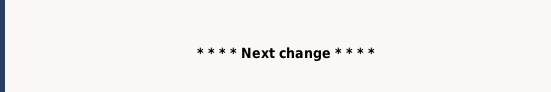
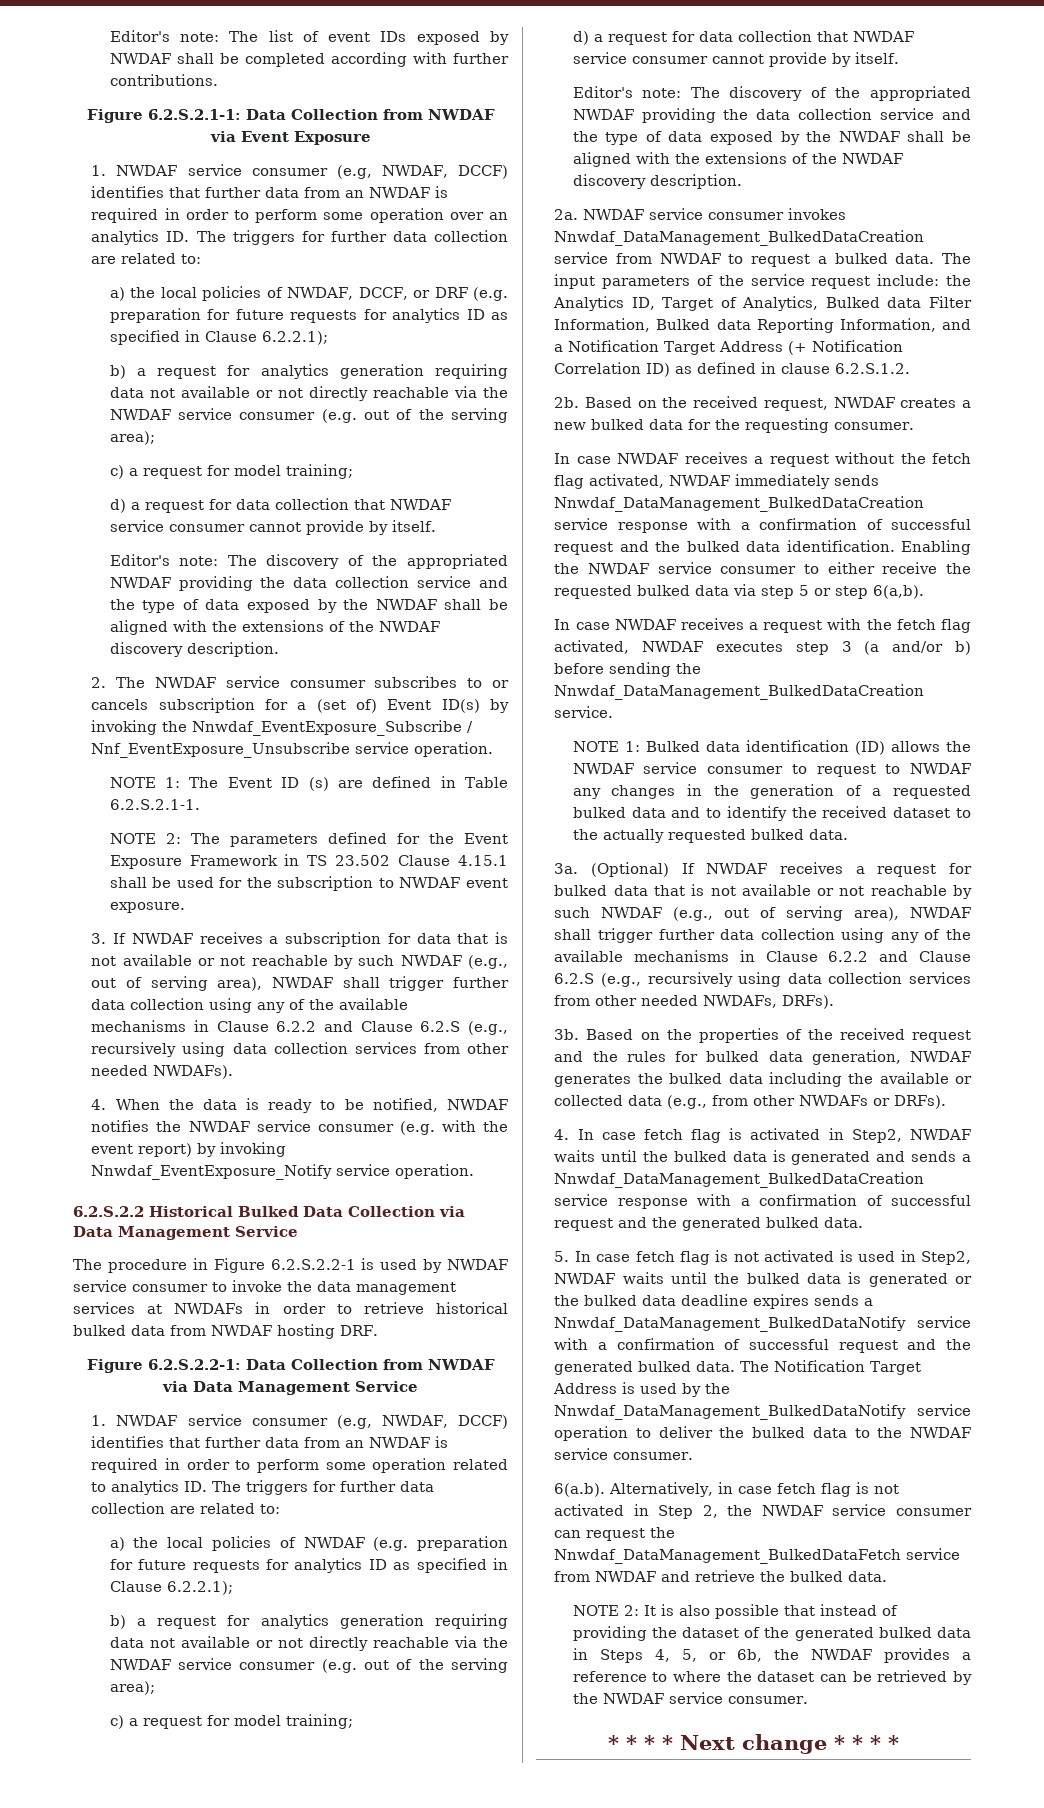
+ Editor's note: The list of event IDs exposed by NWDAF shall be completed according with further contributions.
+ Figure 6.2.S.2.1-1: Data Collection from NWDAF via Event Exposure
+ 1. NWDAF service consumer (e.g, NWDAF, DCCF) identifies that further data from an NWDAF is required in order to perform some operation over an analytics ID. The triggers for further data collection are related to:
+ a) the local policies of NWDAF, DCCF, or DRF (e.g. preparation for future requests for analytics ID as specified in Clause 6.2.2.1);
+ b) a request for analytics generation requiring data not available or not directly reachable via the NWDAF service consumer (e.g. out of the serving area);
+ c) a request for model training;
+ d) a request for data collection that NWDAF service consumer cannot provide by itself.
+ Editor's note: The discovery of the appropriated NWDAF providing the data collection service and the type of data exposed by the NWDAF shall be aligned with the extensions of the NWDAF discovery description.
+ 2. The NWDAF service consumer subscribes to or cancels subscription for a (set of) Event ID(s) by invoking the Nnwdaf_EventExposure_Subscribe / Nnf_EventExposure_Unsubscribe service operation.
+ NOTE 1: The Event ID (s) are defined in Table 6.2.S.2.1-1.
+ NOTE 2: The parameters defined for the Event Exposure Framework in TS 23.502 Clause 4.15.1 shall be used for the subscription to NWDAF event exposure.
+ 3. If NWDAF receives a subscription for data that is not available or not reachable by such NWDAF (e.g., out of serving area), NWDAF shall trigger further data collection using any of the available mechanisms in Clause 6.2.2 and Clause 6.2.S (e.g., recursively using data collection services from other needed NWDAFs).
+ 4. When the data is ready to be notified, NWDAF notifies the NWDAF service consumer (e.g. with the event report) by invoking Nnwdaf_EventExposure_Notify service operation.
+ 6.2.S.2.2 Historical Bulked Data Collection via Data Management Service
+ The procedure in Figure 6.2.S.2.2-1 is used by NWDAF service consumer to invoke the data management services at NWDAFs in order to retrieve historical bulked data from NWDAF hosting DRF.
+ Figure 6.2.S.2.2-1: Data Collection from NWDAF via Data Management Service
+ 1. NWDAF service consumer (e.g, NWDAF, DCCF) identifies that further data from an NWDAF is required in order to perform some operation related to analytics ID. The triggers for further data collection are related to:
+ a) the local policies of NWDAF (e.g. preparation for future requests for analytics ID as specified in Clause 6.2.2.1);
+ b) a request for analytics generation requiring data not available or not directly reachable via the NWDAF service consumer (e.g. out of the serving area);
+ c) a request for model training;
+ d) a request for data collection that NWDAF service consumer cannot provide by itself.
+ Editor's note: The discovery of the appropriated NWDAF providing the data collection service and the type of data exposed by the NWDAF shall be aligned with the extensions of the NWDAF discovery description.
+ 2a. NWDAF service consumer invokes Nnwdaf_DataManagement_BulkedDataCreation service from NWDAF to request a bulked data. The input parameters of the service request include: the Analytics ID, Target of Analytics, Bulked data Filter Information, Bulked data Reporting Information, and a Notification Target Address (+ Notification Correlation ID) as defined in clause 6.2.S.1.2.
+ 2b. Based on the received request, NWDAF creates a new bulked data for the requesting consumer.
+ In case NWDAF receives a request without the fetch flag activated, NWDAF immediately sends Nnwdaf_DataManagement_BulkedDataCreation service response with a confirmation of successful request and the bulked data identification. Enabling the NWDAF service consumer to either receive the requested bulked data via step 5 or step 6(a,b).
+ In case NWDAF receives a request with the fetch flag activated, NWDAF executes step 3 (a and/or b) before sending the Nnwdaf_DataManagement_BulkedDataCreation service.
+ NOTE 1: Bulked data identification (ID) allows the NWDAF service consumer to request to NWDAF any changes in the generation of a requested bulked data and to identify the received dataset to the actually requested bulked data.
+ 3a. (Optional) If NWDAF receives a request for bulked data that is not available or not reachable by such NWDAF (e.g., out of serving area), NWDAF shall trigger further data collection using any of the available mechanisms in Clause 6.2.2 and Clause 6.2.S (e.g., recursively using data collection services from other needed NWDAFs, DRFs).
+ 3b. Based on the properties of the received request and the rules for bulked data generation, NWDAF generates the bulked data including the available or collected data (e.g., from other NWDAFs or DRFs).
+ 4. In case fetch flag is activated in Step2, NWDAF waits until the bulked data is generated and sends a Nnwdaf_DataManagement_BulkedDataCreation service response with a confirmation of successful request and the generated bulked data.
+ 5. In case fetch flag is not activated is used in Step2, NWDAF waits until the bulked data is generated or the bulked data deadline expires sends a Nnwdaf_DataManagement_BulkedDataNotify service with a confirmation of successful request and the generated bulked data. The Notification Target Address is used by the Nnwdaf_DataManagement_BulkedDataNotify service operation to deliver the bulked data to the NWDAF service consumer.
+ 6(a.b). Alternatively, in case fetch flag is not activated in Step 2, the NWDAF service consumer can request the Nnwdaf_DataManagement_BulkedDataFetch service from NWDAF and retrieve the bulked data.
+ NOTE 2: It is also possible that instead of providing the dataset of the generated bulked data in Steps 4, 5, or 6b, the NWDAF provides a reference to where the dataset can be retrieved by the NWDAF service consumer.

